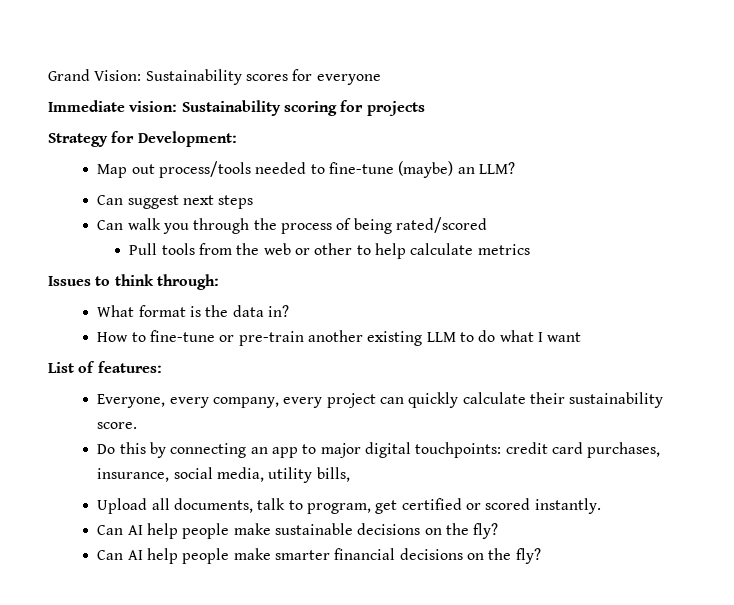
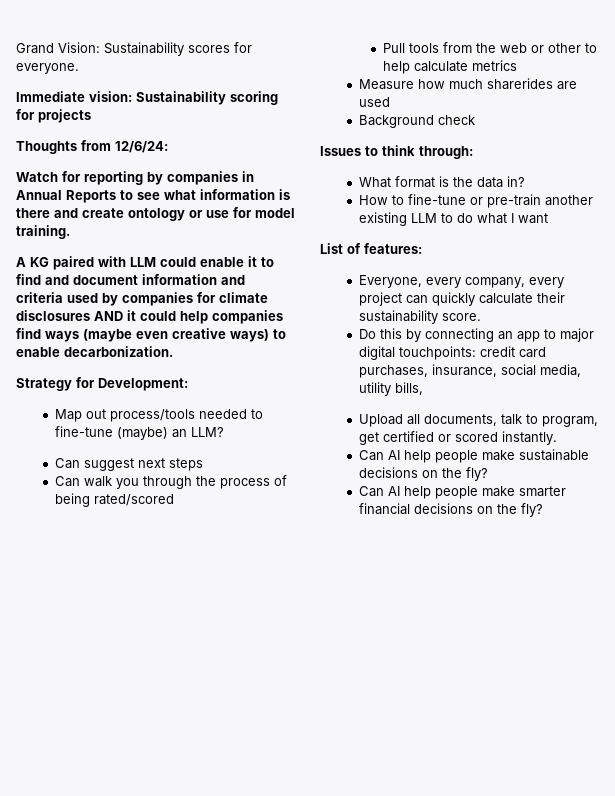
- Grand Vision: Sustainability scores for everyone
+ Grand Vision: Sustainability scores for everyone.
+ Thoughts from 12/6/24:
+ Watch for reporting by companies in Annual Reports to see what information is there and create ontology or use for model training.
+ A KG paired with LLM could enable it to find and document information and criteria used by companies for climate disclosures AND it could help companies find ways (maybe even creative ways) to enable decarbonization.
+ Measure how much sharerides are used
+ Background check

